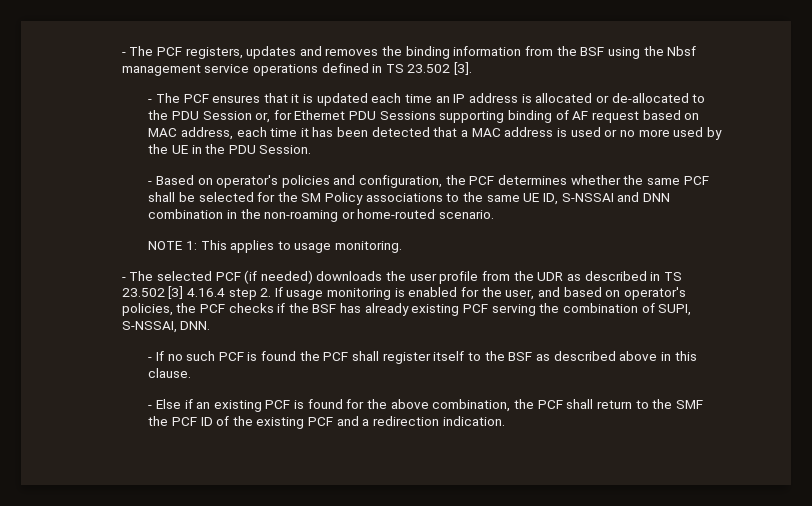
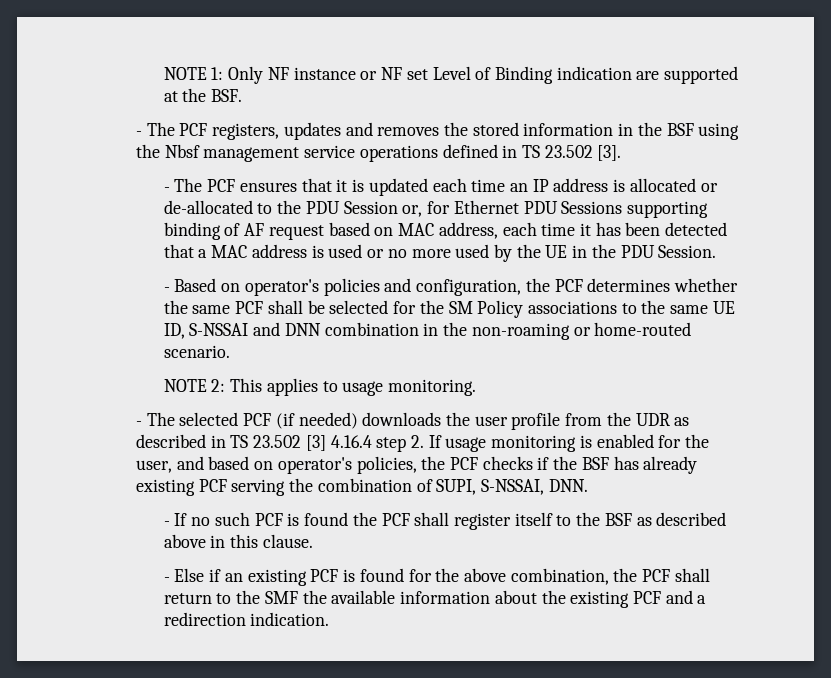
+ NOTE 1: Only NF instance or NF set Level of Binding indication are supported at the BSF.
- - The PCF registers, updates and removes the binding information from the BSF using the Nbsf management service operations defined in TS 23.502 [3].
+ - The PCF registers, updates and removes the stored information in the BSF using the Nbsf management service operations defined in TS 23.502 [3].
- NOTE 1: This applies to usage monitoring.
+ NOTE 2: This applies to usage monitoring.
- - Else if an existing PCF is found for the above combination, the PCF shall return to the SMF the PCF ID of the existing PCF and a redirection indication.
+ - Else if an existing PCF is found for the above combination, the PCF shall return to the SMF the available information about the existing PCF and a redirection indication.

